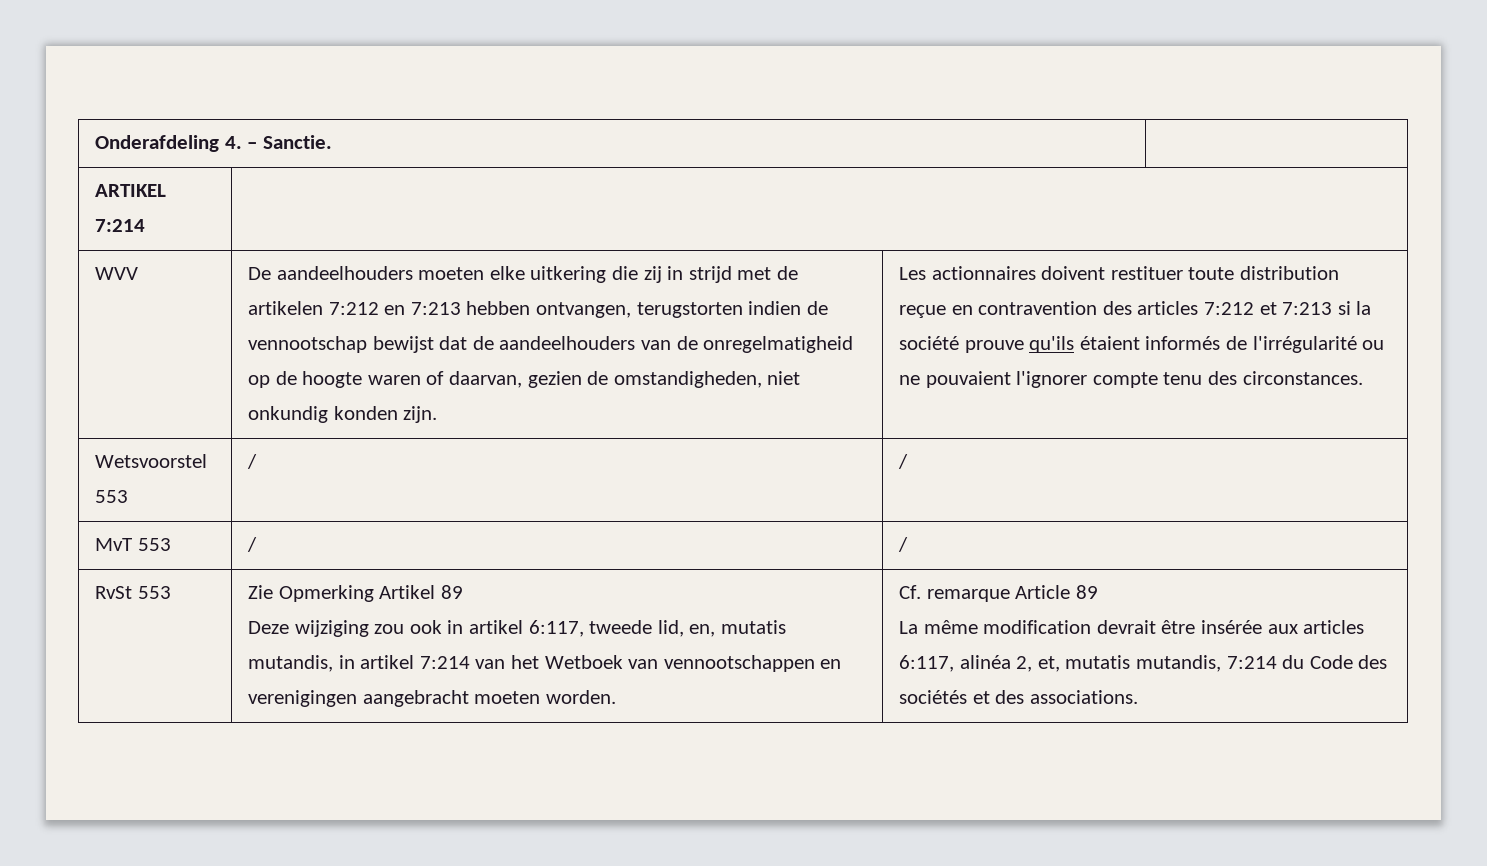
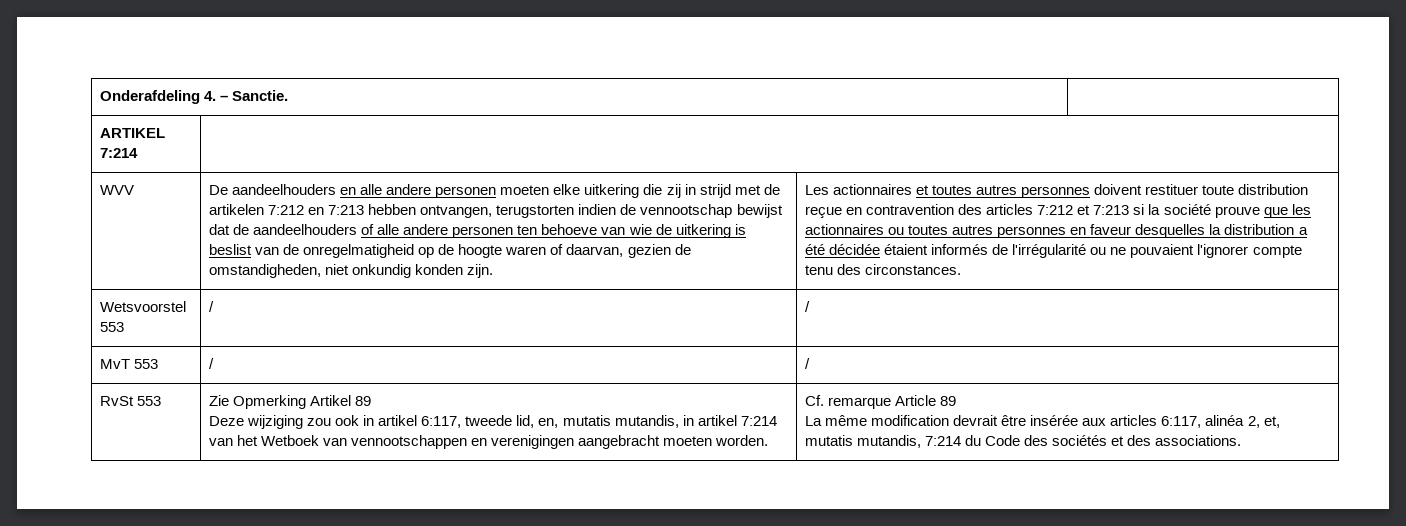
- De aandeelhouders moeten elke uitkering die zij in strijd met de artikelen 7:212 en 7:213 hebben ontvangen, terugstorten indien de vennootschap bewijst dat de aandeelhouders van de onregelmatigheid op de hoogte waren of daarvan, gezien de omstandigheden, niet onkundig konden zijn.
+ De aandeelhouders en alle andere personen moeten elke uitkering die zij in strijd met de artikelen 7:212 en 7:213 hebben ontvangen, terugstorten indien de vennootschap bewijst dat de aandeelhouders of alle andere personen ten behoeve van wie de uitkering is beslist van de onregelmatigheid op de hoogte waren of daarvan, gezien de omstandigheden, niet onkundig konden zijn.
- Les actionnaires doivent restituer toute distribution reçue en contravention des articles 7:212 et 7:213 si la société prouve qu'ils étaient informés de l'irrégularité ou ne pouvaient l'ignorer compte tenu des circonstances.
+ Les actionnaires et toutes autres personnes doivent restituer toute distribution reçue en contravention des articles 7:212 et 7:213 si la société prouve que les actionnaires ou toutes autres personnes en faveur desquelles la distribution a été décidée étaient informés de l'irrégularité ou ne pouvaient l'ignorer compte tenu des circonstances.

